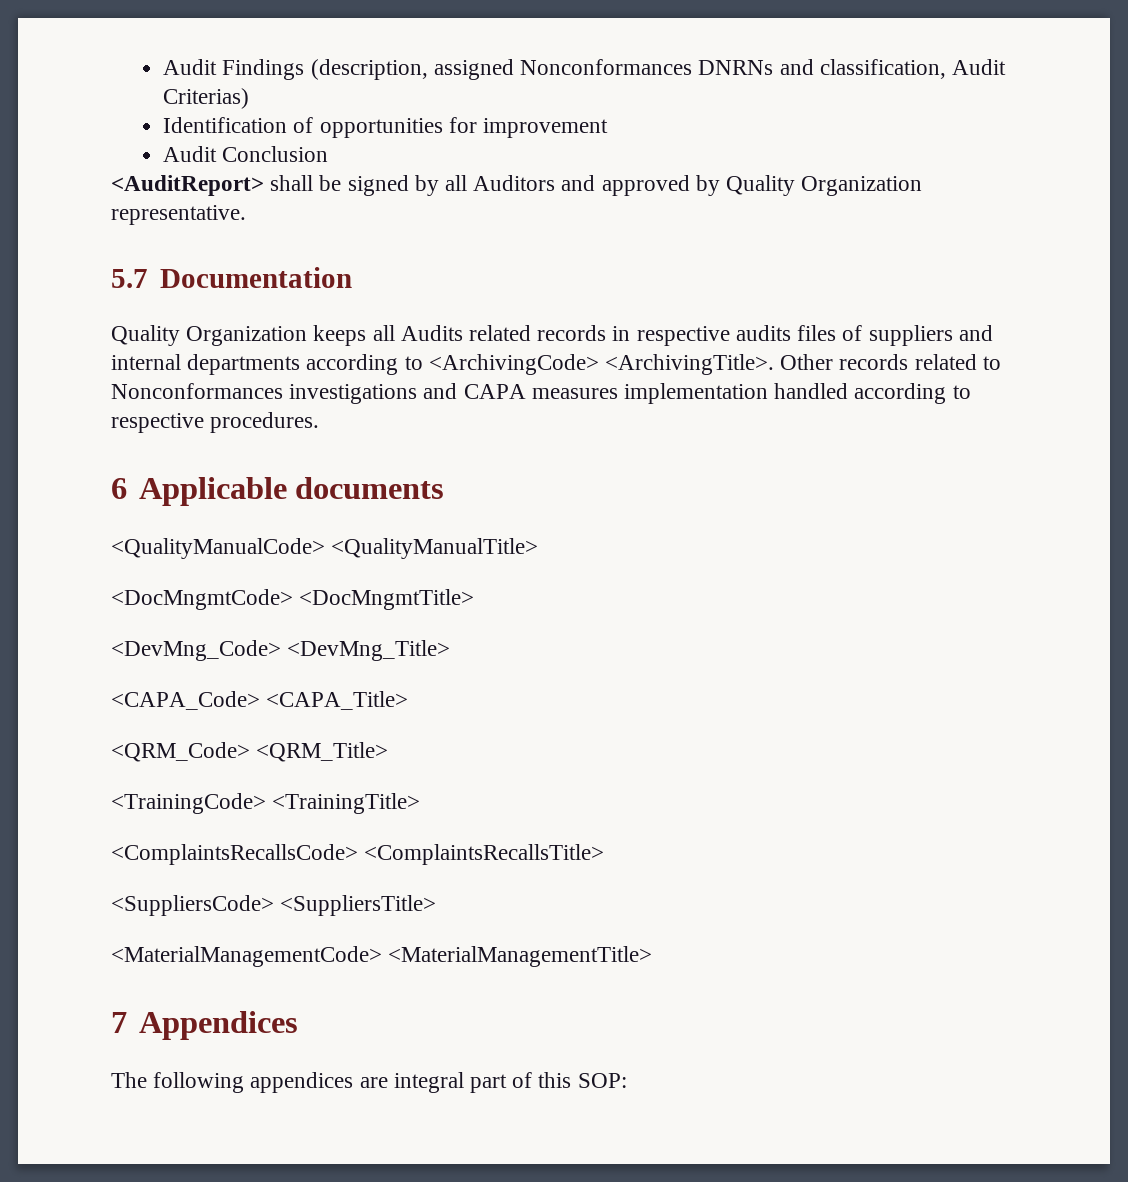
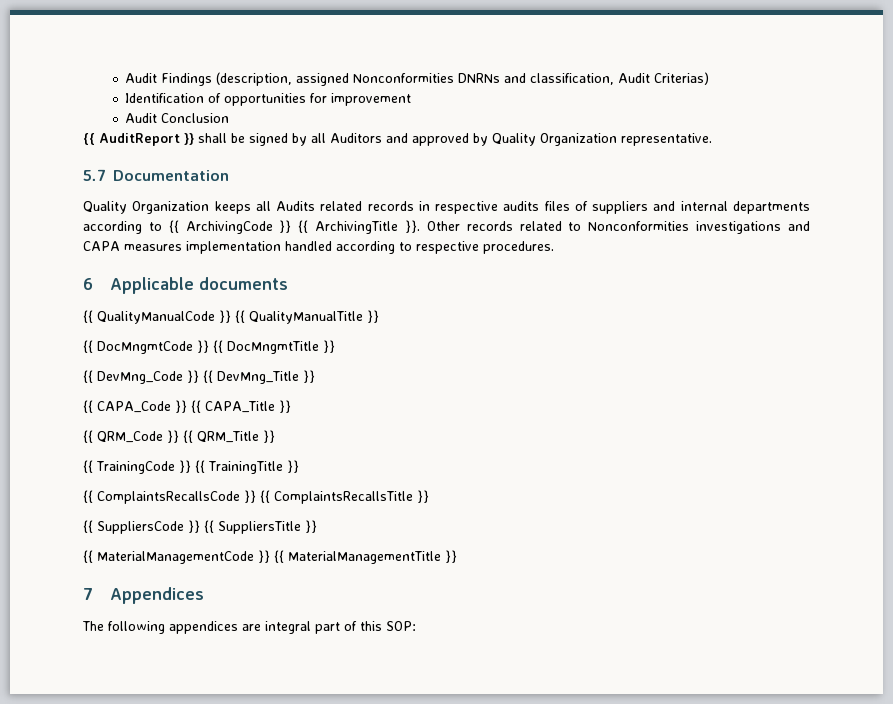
- Audit Findings (description, assigned Nonconformances DNRNs and classification, Audit Criterias)
+ Audit Findings (description, assigned Nonconformities DNRNs and classification, Audit Criterias)
- <AuditReport> shall be signed by all Auditors and approved by Quality Organization representative.
+ {{ AuditReport }} shall be signed by all Auditors and approved by Quality Organization representative.
- Quality Organization keeps all Audits related records in respective audits files of suppliers and internal departments according to <ArchivingCode> <ArchivingTitle>.
+ Quality Organization keeps all Audits related records in respective audits files of suppliers and internal departments according to {{ ArchivingCode }} {{ ArchivingTitle }}.
- Other records related to Nonconformances investigations and CAPA measures implementation handled according to respective procedures.
+ Other records related to Nonconformities investigations and CAPA measures implementation handled according to respective procedures.
- <QualityManualCode> <QualityManualTitle>
- <DocMngmtCode> <DocMngmtTitle>
- <DevMng_Code> <DevMng_Title>
- <CAPA_Code> <CAPA_Title>
- <QRM_Code> <QRM_Title>
- <TrainingCode> <TrainingTitle>
- <ComplaintsRecallsCode> <ComplaintsRecallsTitle>
- <SuppliersCode> <SuppliersTitle>
- <MaterialManagementCode> <MaterialManagementTitle>
+ {{ QualityManualCode }} {{ QualityManualTitle }}
+ {{ DocMngmtCode }} {{ DocMngmtTitle }}
+ {{ DevMng_Code }} {{ DevMng_Title }}
+ {{ CAPA_Code }} {{ CAPA_Title }}
+ {{ QRM_Code }} {{ QRM_Title }}
+ {{ TrainingCode }} {{ TrainingTitle }}
+ {{ ComplaintsRecallsCode }} {{ ComplaintsRecallsTitle }}
+ {{ SuppliersCode }} {{ SuppliersTitle }}
+ {{ MaterialManagementCode }} {{ MaterialManagementTitle }}

